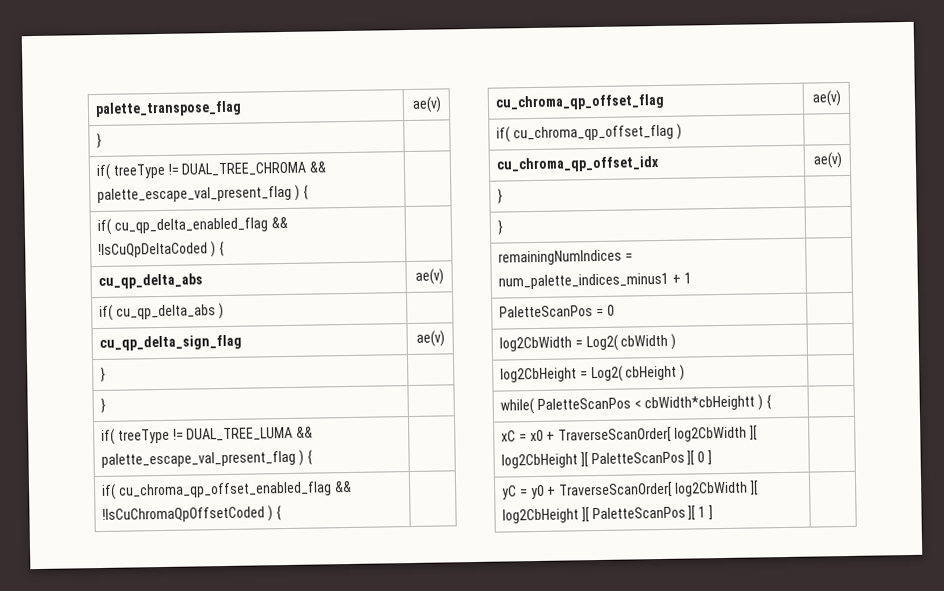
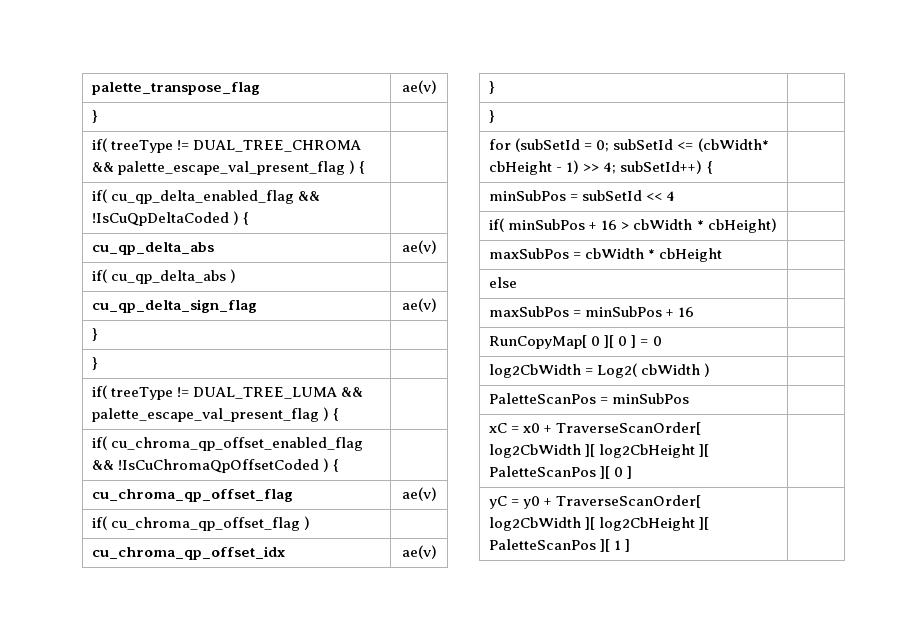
- remainingNumIndices = num_palette_indices_minus1 + 1 |
- PaletteScanPos = 0 |
+ for (subSetId = 0; subSetId <= (cbWidth* cbHeight - 1) >> 4; subSetId++) { |
+ minSubPos = subSetId << 4 |
+ if( minSubPos + 16 > cbWidth * cbHeight) |
+ maxSubPos = cbWidth * cbHeight |
+ else |
+ maxSubPos = minSubPos + 16 |
+ RunCopyMap[ 0 ][ 0 ] = 0 |
- log2CbHeight = Log2( cbHeight ) |
- while( PaletteScanPos < cbWidth*cbHeightt ) { |
+ PaletteScanPos = minSubPos |

